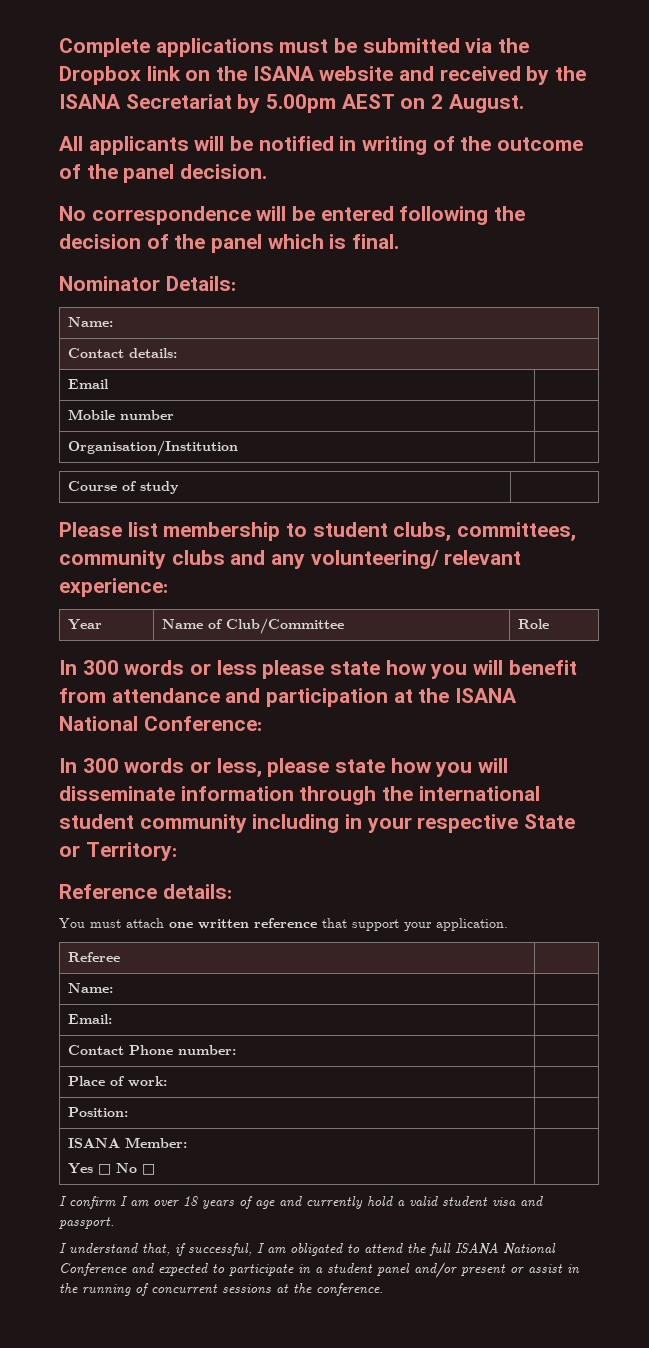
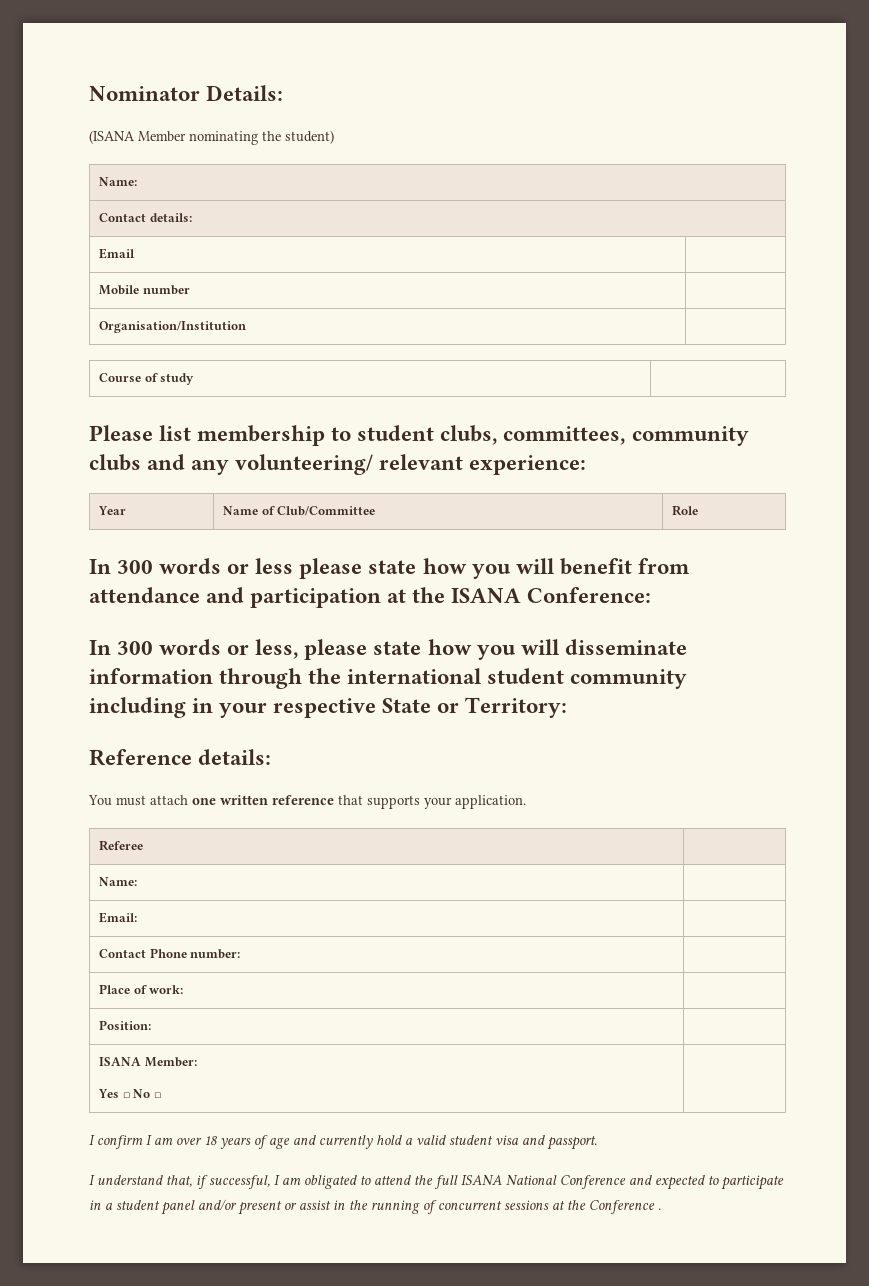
- Complete applications must be submitted via the Dropbox link on the ISANA website and received by the ISANA Secretariat by 5.00pm AEST on 2 August.
- All applicants will be notified in writing of the outcome of the panel decision.
- No correspondence will be entered following the decision of the panel which is final.
  Nominator Details:
+ (ISANA Member nominating the student)
- In 300 words or less please state how you will benefit from attendance and participation at the ISANA National Conference:
+ In 300 words or less please state how you will benefit from attendance and participation at the ISANA Conference:
- You must attach one written reference that support your application.
+ You must attach one written reference that supports your application.
- I understand that, if successful, I am obligated to attend the full ISANA National Conference and expected to participate in a student panel and/or present or assist in the running of concurrent sessions at the conference.
+ I understand that, if successful, I am obligated to attend the full ISANA National Conference and expected to participate in a student panel and/or present or assist in the running of concurrent sessions at the Conference .

